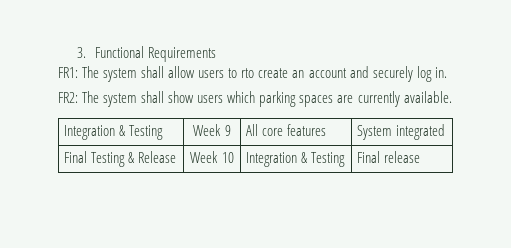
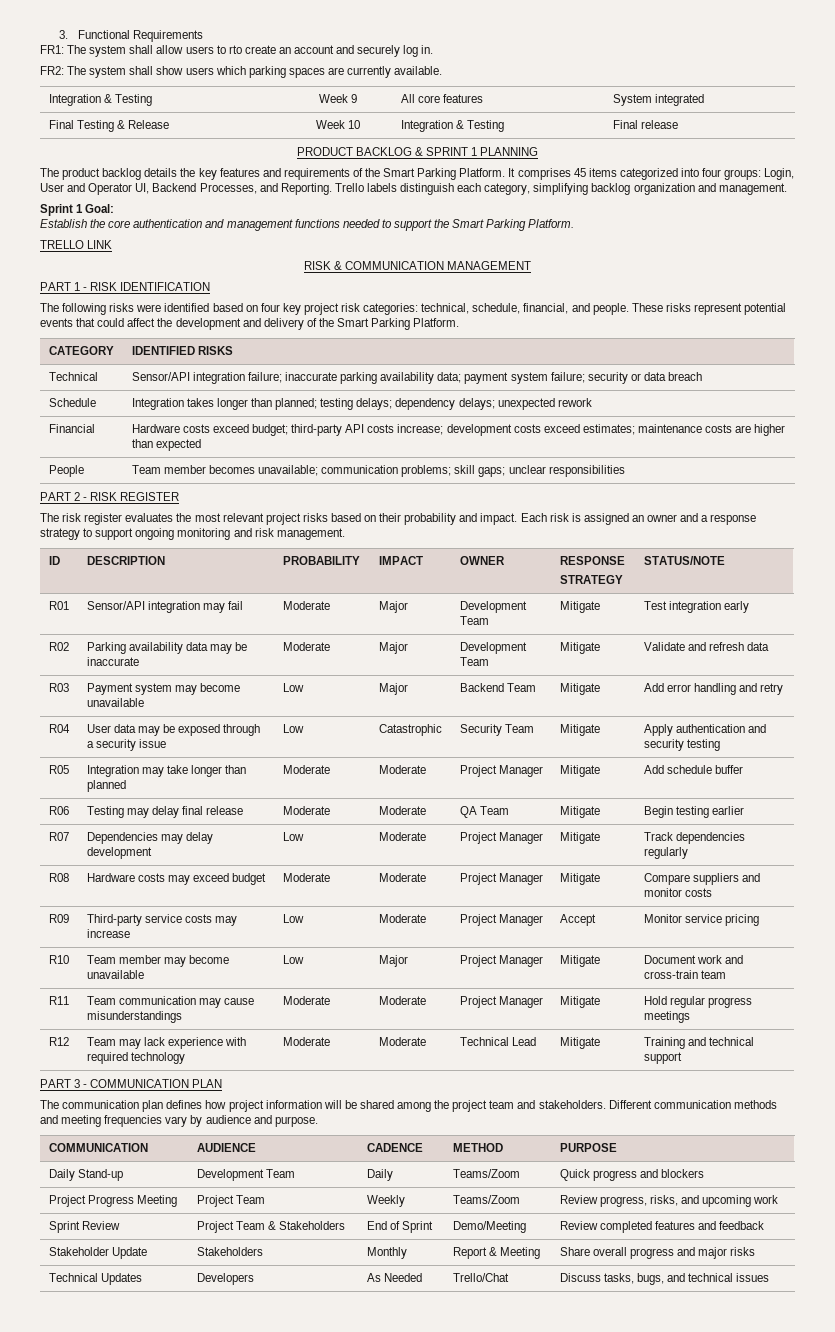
+ PRODUCT BACKLOG & SPRINT 1 PLANNING
+ The product backlog details the key features and requirements of the Smart Parking Platform. It comprises 45 items categorized into four groups: Login, User and Operator UI, Backend Processes, and Reporting. Trello labels distinguish each category, simplifying backlog organization and management.
+ Sprint 1 Goal:
+ Establish the core authentication and management functions needed to support the Smart Parking Platform.
+ TRELLO LINK
+ RISK & COMMUNICATION MANAGEMENT
+ PART 1 - RISK IDENTIFICATION
+ The following risks were identified based on four key project risk categories: technical, schedule, financial, and people. These risks represent potential events that could affect the development and delivery of the Smart Parking Platform.
+ CATEGORY | IDENTIFIED RISKS
+ Technical | Sensor/API integration failure; inaccurate parking availability data; payment system failure; security or data breach
+ Schedule | Integration takes longer than planned; testing delays; dependency delays; unexpected rework
+ Financial | Hardware costs exceed budget; third-party API costs increase; development costs exceed estimates; maintenance costs are higher than expected
+ People | Team member becomes unavailable; communication problems; skill gaps; unclear responsibilities
+ PART 2 - RISK REGISTER
+ The risk register evaluates the most relevant project risks based on their probability and impact. Each risk is assigned an owner and a response strategy to support ongoing monitoring and risk management.
+ ID | DESCRIPTION | PROBABILITY | IMPACT | OWNER | RESPONSE
+ STRATEGY | STATUS/NOTE
+ R01 | Sensor/API integration may fail | Moderate | Major | Development Team | Mitigate | Test integration early
+ R02 | Parking availability data may be inaccurate | Moderate | Major | Development Team | Mitigate | Validate and refresh data
+ R03 | Payment system may become unavailable | Low | Major | Backend Team | Mitigate | Add error handling and retry
+ R04 | User data may be exposed through a security issue | Low | Catastrophic | Security Team | Mitigate | Apply authentication and security testing
+ R05 | Integration may take longer than planned | Moderate | Moderate | Project Manager | Mitigate | Add schedule buffer
+ R06 | Testing may delay final release | Moderate | Moderate | QA Team | Mitigate | Begin testing earlier
+ R07 | Dependencies may delay development | Low | Moderate | Project Manager | Mitigate | Track dependencies regularly
+ R08 | Hardware costs may exceed budget | Moderate | Moderate | Project Manager | Mitigate | Compare suppliers and monitor costs
+ R09 | Third-party service costs may increase | Low | Moderate | Project Manager | Accept | Monitor service pricing
+ R10 | Team member may become unavailable | Low | Major | Project Manager | Mitigate | Document work and cross-train team
+ R11 | Team communication may cause misunderstandings | Moderate | Moderate | Project Manager | Mitigate | Hold regular progress meetings
+ R12 | Team may lack experience with required technology | Moderate | Moderate | Technical Lead | Mitigate | Training and technical support
+ PART 3 - COMMUNICATION PLAN
+ The communication plan defines how project information will be shared among the project team and stakeholders. Different communication methods and meeting frequencies vary by audience and purpose.
+ COMMUNICATION | AUDIENCE | CADENCE | METHOD | PURPOSE
+ Daily Stand-up | Development Team | Daily | Teams/Zoom | Quick progress and blockers
+ Project Progress Meeting | Project Team | Weekly | Teams/Zoom | Review progress, risks, and upcoming work
+ Sprint Review | Project Team & Stakeholders | End of Sprint | Demo/Meeting | Review completed features and feedback
+ Stakeholder Update | Stakeholders | Monthly | Report & Meeting | Share overall progress and major risks
+ Technical Updates | Developers | As Needed | Trello/Chat | Discuss tasks, bugs, and technical issues

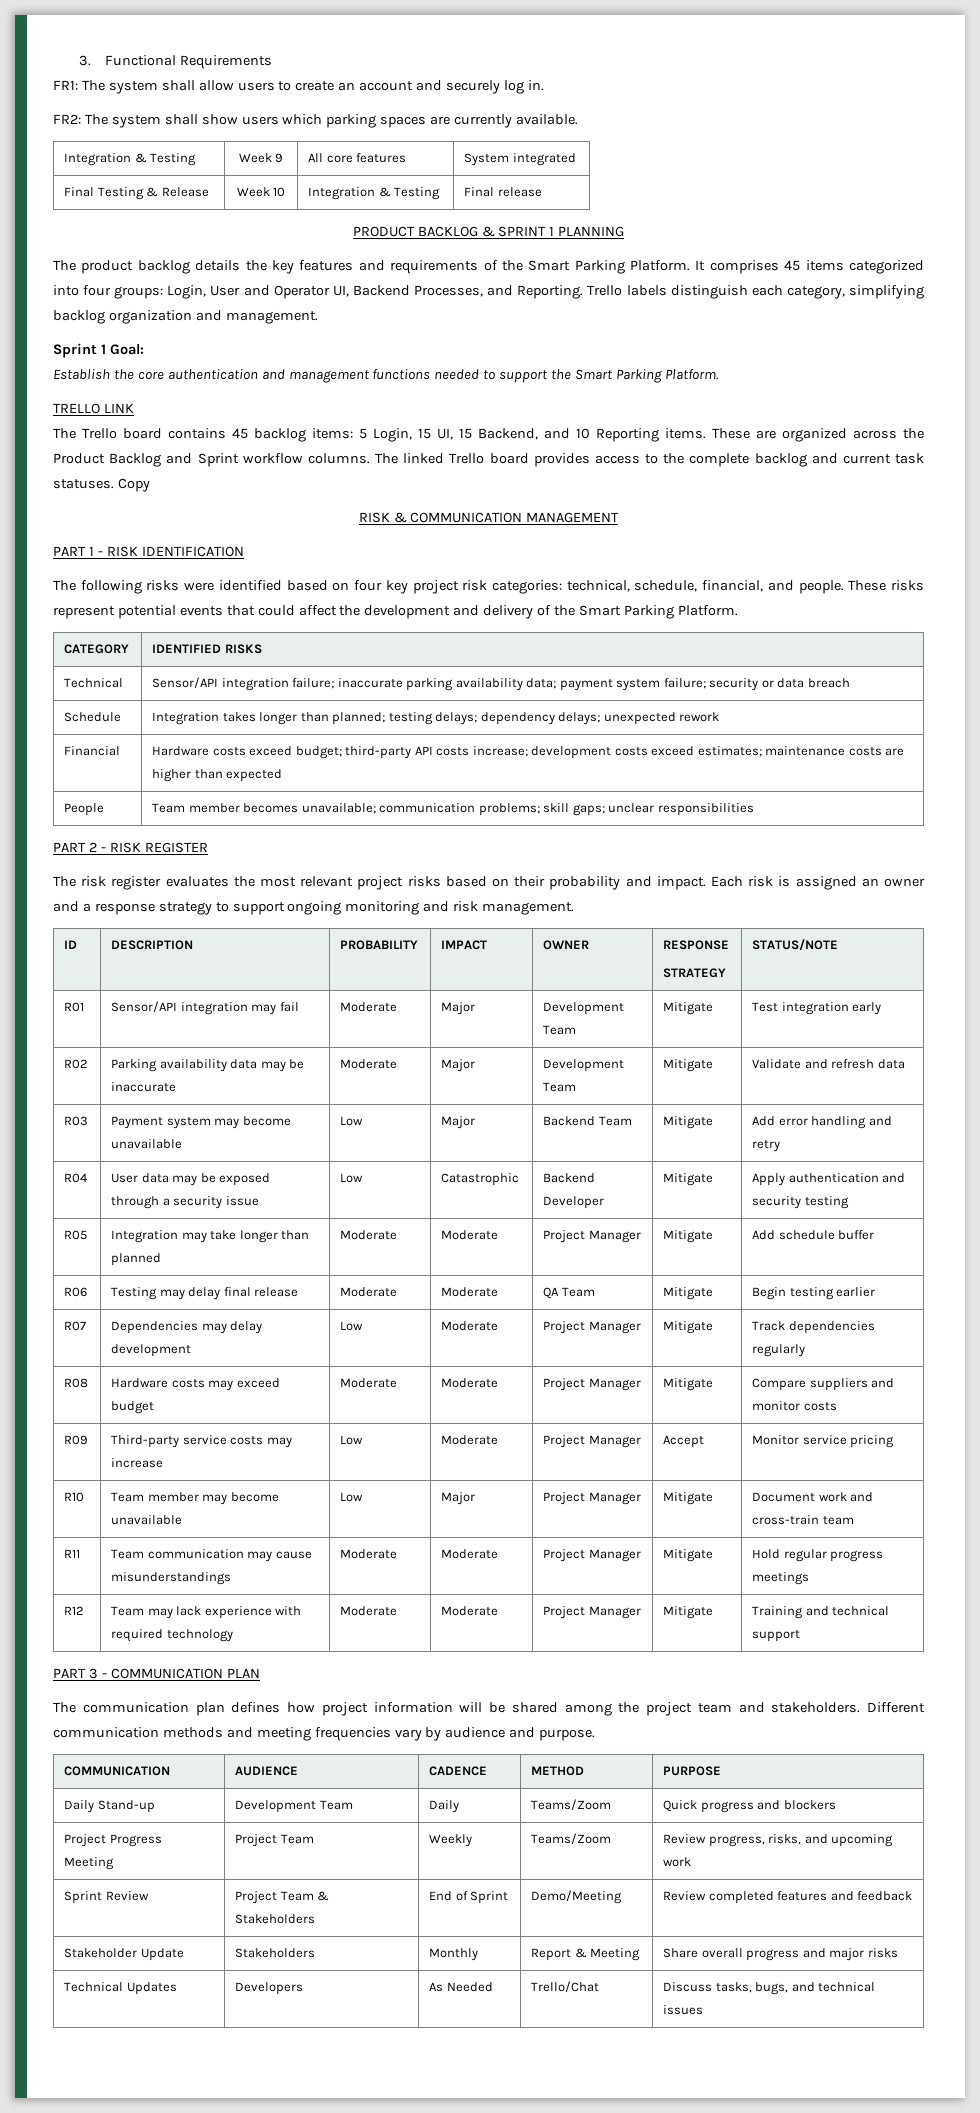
- FR1: The system shall allow users to rto create an account and securely log in.
+ FR1: The system shall allow users to create an account and securely log in.
+ The Trello board contains 45 backlog items: 5 Login, 15 UI, 15 Backend, and 10 Reporting items. These are organized across the Product Backlog and Sprint workflow columns. The linked Trello board provides access to the complete backlog and current task statuses. Copy
- R04 | User data may be exposed through a security issue | Low | Catastrophic | Security Team | Mitigate | Apply authentication and security testing
+ R04 | User data may be exposed through a security issue | Low | Catastrophic | Backend Developer | Mitigate | Apply authentication and security testing
- R12 | Team may lack experience with required technology | Moderate | Moderate | Technical Lead | Mitigate | Training and technical support
+ R12 | Team may lack experience with required technology | Moderate | Moderate | Project Manager | Mitigate | Training and technical support

